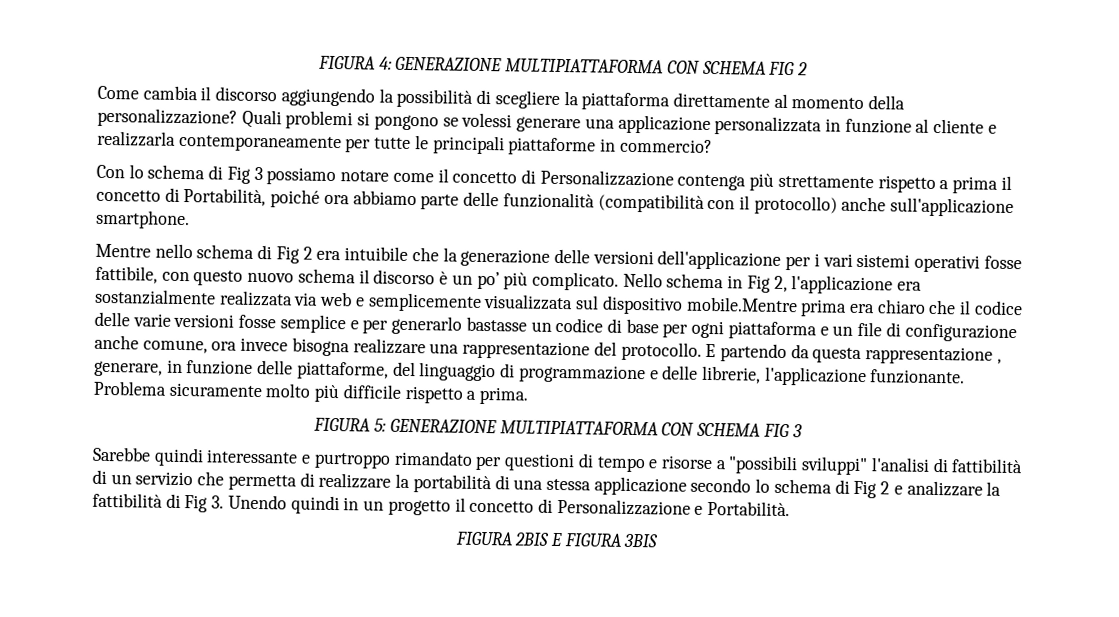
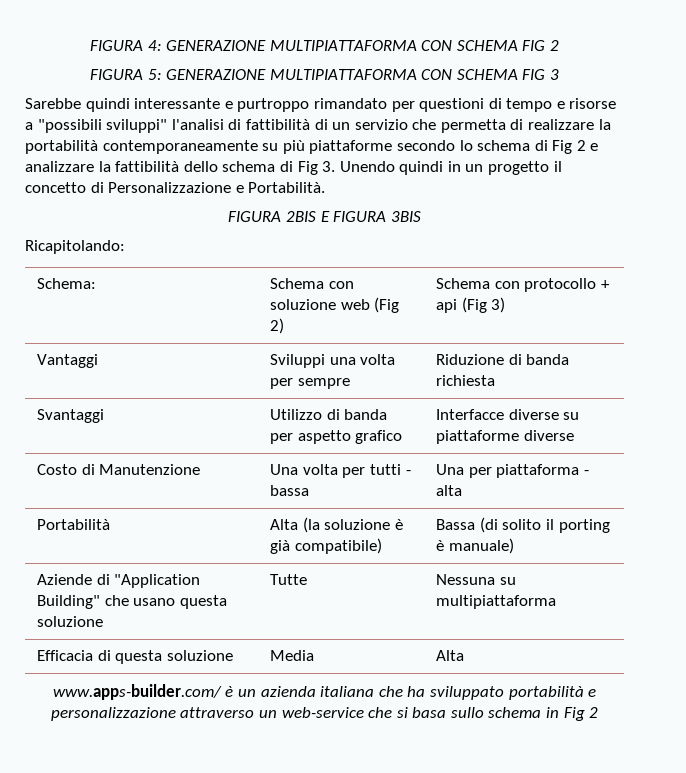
- Come cambia il discorso aggiungendo la possibilità di scegliere la piattaforma direttamente al momento della personalizzazione? Quali problemi si pongono se volessi generare una applicazione personalizzata in funzione al cliente e realizzarla contemporaneamente per tutte le principali piattaforme in commercio?
- Con lo schema di Fig 3 possiamo notare come il concetto di Personalizzazione contenga più strettamente rispetto a prima il concetto di Portabilità, poiché ora abbiamo parte delle funzionalità (compatibilità con il protocollo) anche sull'applicazione smartphone.
- Mentre nello schema di Fig 2 era intuibile che la generazione delle versioni dell'applicazione per i vari sistemi operativi fosse fattibile, con questo nuovo schema il discorso è un po’ più complicato. Nello schema in Fig 2, l'applicazione era sostanzialmente realizzata via web e semplicemente visualizzata sul dispositivo mobile.Mentre prima era chiaro che il codice delle varie versioni fosse semplice e per generarlo bastasse un codice di base per ogni piattaforma e un file di configurazione anche comune, ora invece bisogna realizzare una rappresentazione del protocollo. E partendo da questa rappresentazione , generare, in funzione delle piattaforme, del linguaggio di programmazione e delle librerie, l'applicazione funzionante. Problema sicuramente molto più difficile rispetto a prima.
- Sarebbe quindi interessante e purtroppo rimandato per questioni di tempo e risorse a "possibili sviluppi" l'analisi di fattibilità di un servizio che permetta di realizzare la portabilità di una stessa applicazione secondo lo schema di Fig 2 e analizzare la fattibilità di Fig 3. Unendo quindi in un progetto il concetto di Personalizzazione e Portabilità.
+ Sarebbe quindi interessante e purtroppo rimandato per questioni di tempo e risorse a "possibili sviluppi" l'analisi di fattibilità di un servizio che permetta di realizzare la portabilità contemporaneamente su più piattaforme secondo lo schema di Fig 2 e analizzare la fattibilità dello schema di Fig 3. Unendo quindi in un progetto il concetto di Personalizzazione e Portabilità.
+ Ricapitolando:
+ Schema: | Schema con soluzione web (Fig 2) | Schema con protocollo + api (Fig 3)
+ Vantaggi | Sviluppi una volta per sempre | Riduzione di banda richiesta
+ Svantaggi | Utilizzo di banda per aspetto grafico | Interfacce diverse su piattaforme diverse
+ Costo di Manutenzione | Una volta per tutti - bassa | Una per piattaforma - alta
+ Portabilità | Alta (la soluzione è già compatibile) | Bassa (di solito il porting è manuale)
+ Aziende di "Application Building" che usano questa soluzione | Tutte | Nessuna su multipiattaforma
+ Efficacia di questa soluzione | Media | Alta
+ www.apps-builder.com/ è un azienda italiana che ha sviluppato portabilità e personalizzazione attraverso un web-service che si basa sullo schema in Fig 2

